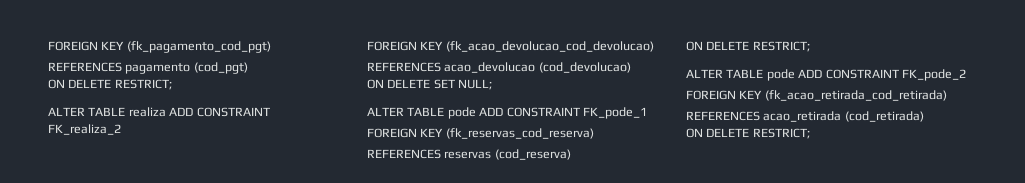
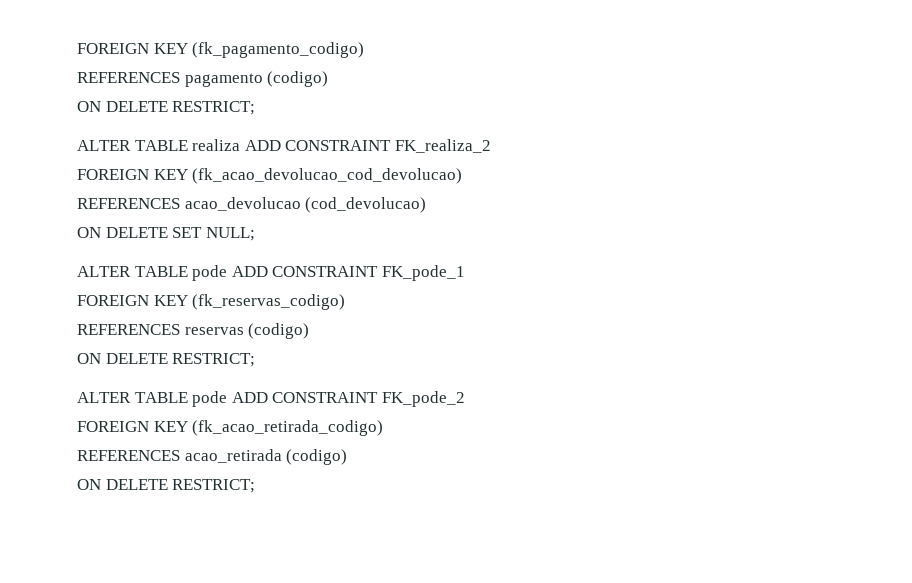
- FOREIGN KEY (fk_pagamento_cod_pgt)
+ FOREIGN KEY (fk_pagamento_codigo)
- REFERENCES pagamento (cod_pgt)
+ REFERENCES pagamento (codigo)
- FOREIGN KEY (fk_reservas_cod_reserva)
+ FOREIGN KEY (fk_reservas_codigo)
- REFERENCES reservas (cod_reserva)
+ REFERENCES reservas (codigo)
- FOREIGN KEY (fk_acao_retirada_cod_retirada)
+ FOREIGN KEY (fk_acao_retirada_codigo)
- REFERENCES acao_retirada (cod_retirada)
+ REFERENCES acao_retirada (codigo)

